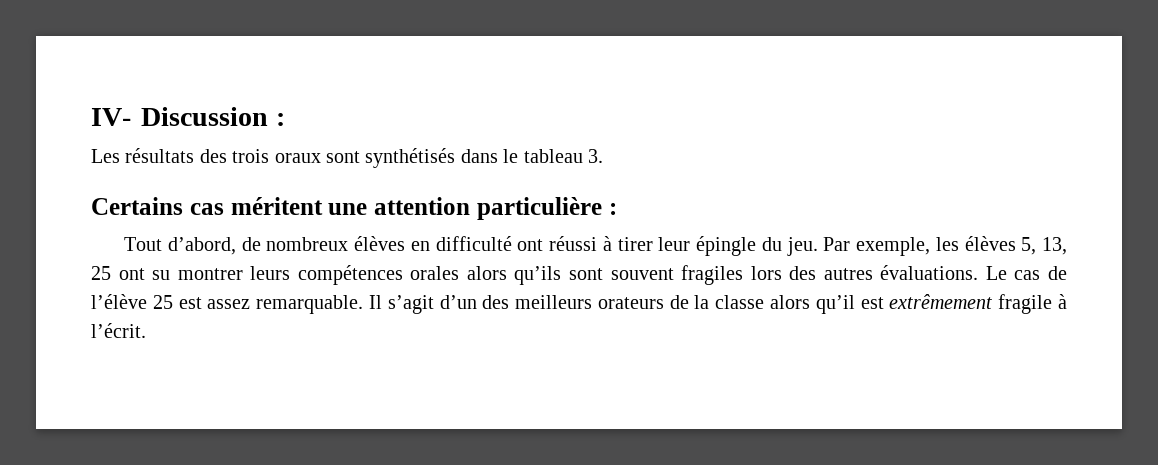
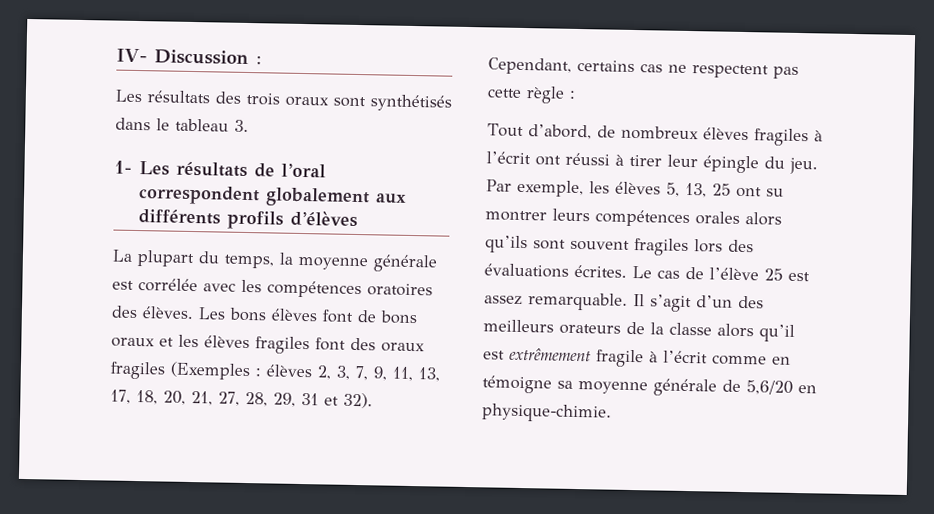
- Certains cas méritent une attention particulière :
+ 1- Les résultats de l’oral correspondent globalement aux différents profils d’élèves
+ La plupart du temps, la moyenne générale est corrélée avec les compétences oratoires des élèves. Les bons élèves font de bons oraux et les élèves fragiles font des oraux fragiles (Exemples : élèves 2, 3, 7, 9, 11, 13, 17, 18, 20, 21, 27, 28, 29, 31 et 32). Cependant, certains cas ne respectent pas cette règle :
- Tout d’abord, de nombreux élèves en difficulté ont réussi à tirer leur épingle du jeu.
+ Tout d’abord, de nombreux élèves fragiles à l’écrit ont réussi à tirer leur épingle du jeu.
- Par exemple, les élèves 5, 13, 25 ont su montrer leurs compétences orales alors qu’ils sont souvent fragiles lors des autres évaluations.
+ Par exemple, les élèves 5, 13, 25 ont su montrer leurs compétences orales alors qu’ils sont souvent fragiles lors des évaluations écrites.
- Il s’agit d’un des meilleurs orateurs de la classe alors qu’il est extrêmement fragile à l’écrit.
+ Il s’agit d’un des meilleurs orateurs de la classe alors qu’il est extrêmement fragile à l’écrit comme en témoigne sa moyenne générale de 5,6/20 en physique-chimie.

